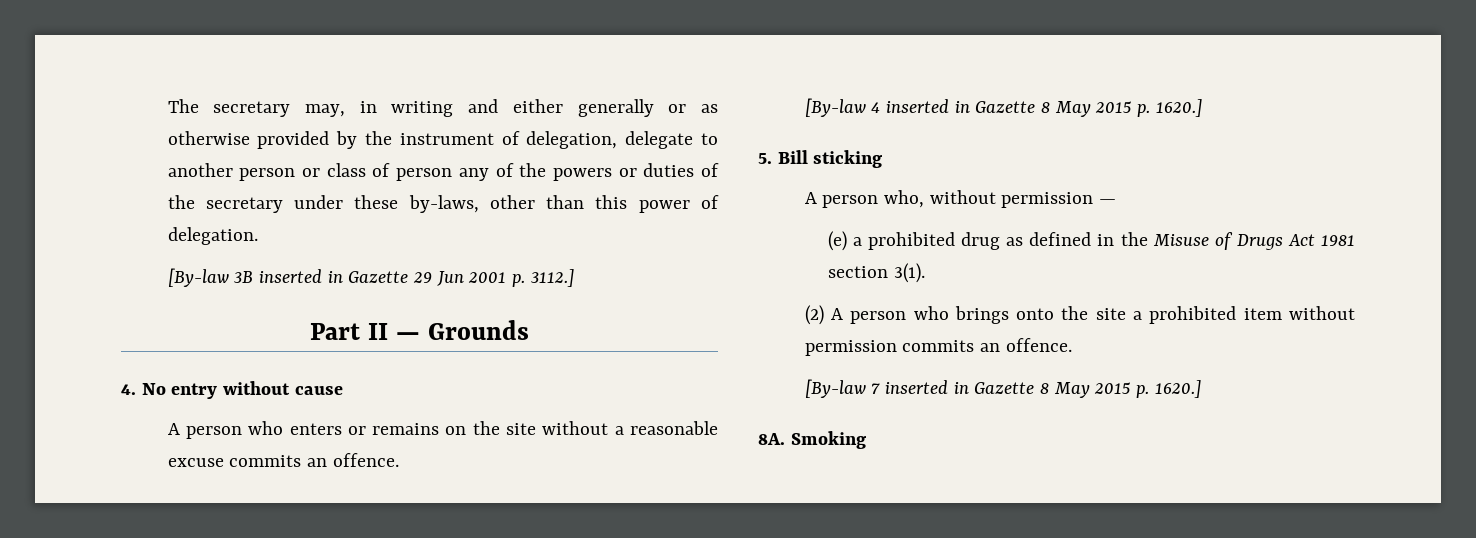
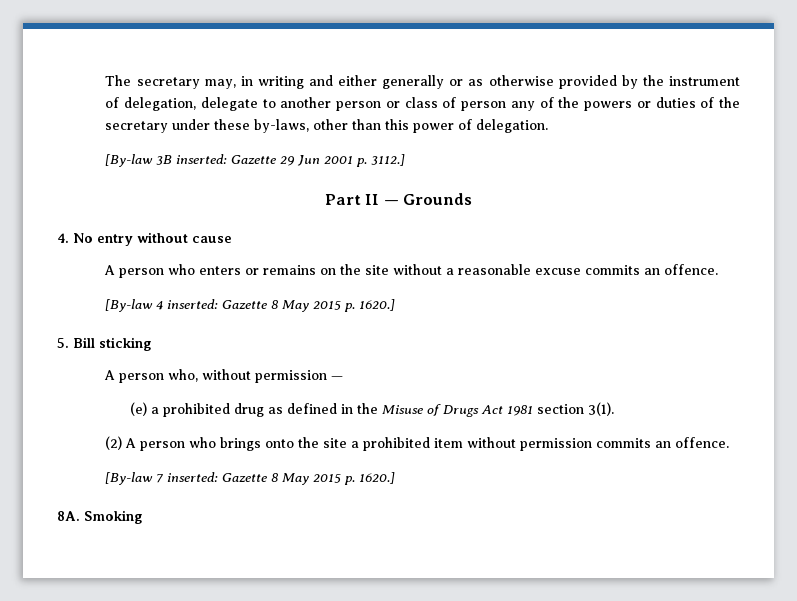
- [By-law 3B inserted in Gazette 29 Jun 2001 p. 3112.]
+ [By-law 3B inserted: Gazette 29 Jun 2001 p. 3112.]
- [By-law 4 inserted in Gazette 8 May 2015 p. 1620.]
+ [By-law 4 inserted: Gazette 8 May 2015 p. 1620.]
- [By-law 7 inserted in Gazette 8 May 2015 p. 1620.]
+ [By-law 7 inserted: Gazette 8 May 2015 p. 1620.]

